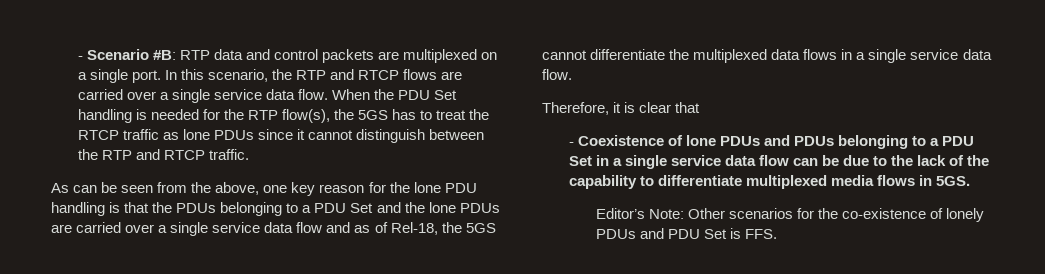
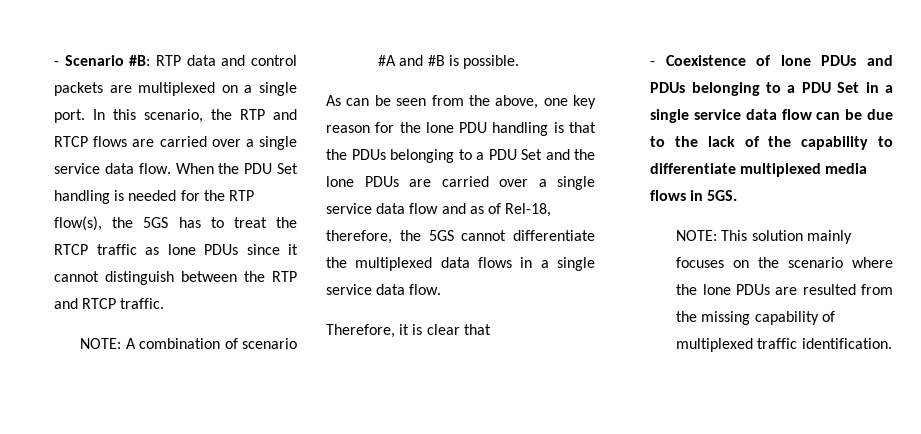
+ NOTE: A combination of scenario #A and #B is possible.
- As can be seen from the above, one key reason for the lone PDU handling is that the PDUs belonging to a PDU Set and the lone PDUs are carried over a single service data flow and as of Rel-18, the 5GS cannot differentiate the multiplexed data flows in a single service data flow.
+ As can be seen from the above, one key reason for the lone PDU handling is that the PDUs belonging to a PDU Set and the lone PDUs are carried over a single service data flow and as of Rel-18, therefore, the 5GS cannot differentiate the multiplexed data flows in a single service data flow.
- Editor’s Note: Other scenarios for the co-existence of lonely PDUs and PDU Set is FFS.
+ NOTE: This solution mainly focuses on the scenario where the lone PDUs are resulted from the missing capability of multiplexed traffic identification.

